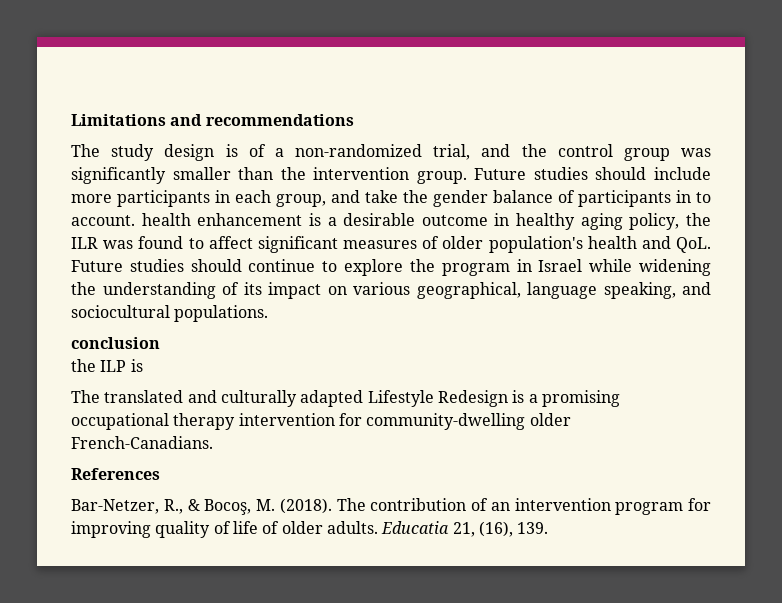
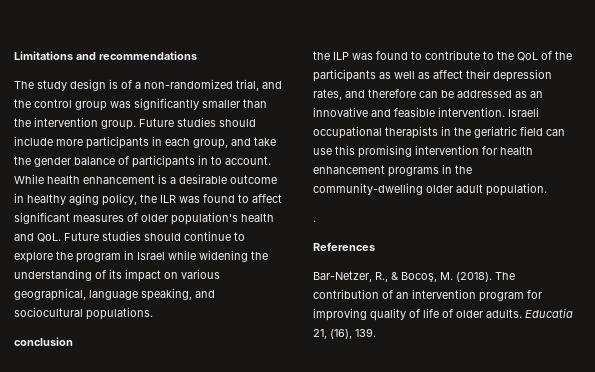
- Future studies should include more participants in each group, and take the gender balance of participants in to account. health enhancement is a desirable outcome in healthy aging policy, the ILR was found to affect significant measures of older population's health and QoL. Future studies should continue to explore the program in Israel while widening the understanding of its impact on various geographical, language speaking, and sociocultural populations.
+ Future studies should include more participants in each group, and take the gender balance of participants in to account. While health enhancement is a desirable outcome in healthy aging policy, the ILR was found to affect significant measures of older population's health and QoL. Future studies should continue to explore the program in Israel while widening the understanding of its impact on various geographical, language speaking, and sociocultural populations.
- the ILP is
- The translated and culturally adapted Lifestyle Redesign is a promising occupational therapy intervention for community-dwelling older French-Canadians.
+ the ILP was found to contribute to the QoL of the participants as well as affect their depression rates, and therefore can be addressed as an innovative and feasible intervention. Israeli occupational therapists in the geriatric field can use this promising intervention for health enhancement programs in the community-dwelling older adult population.
+ .

